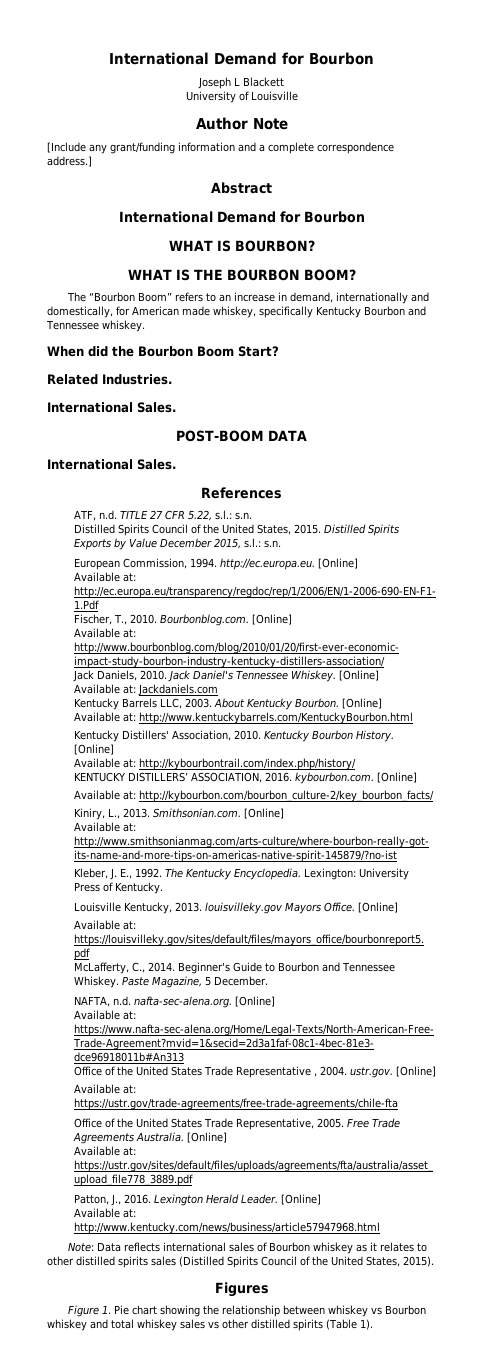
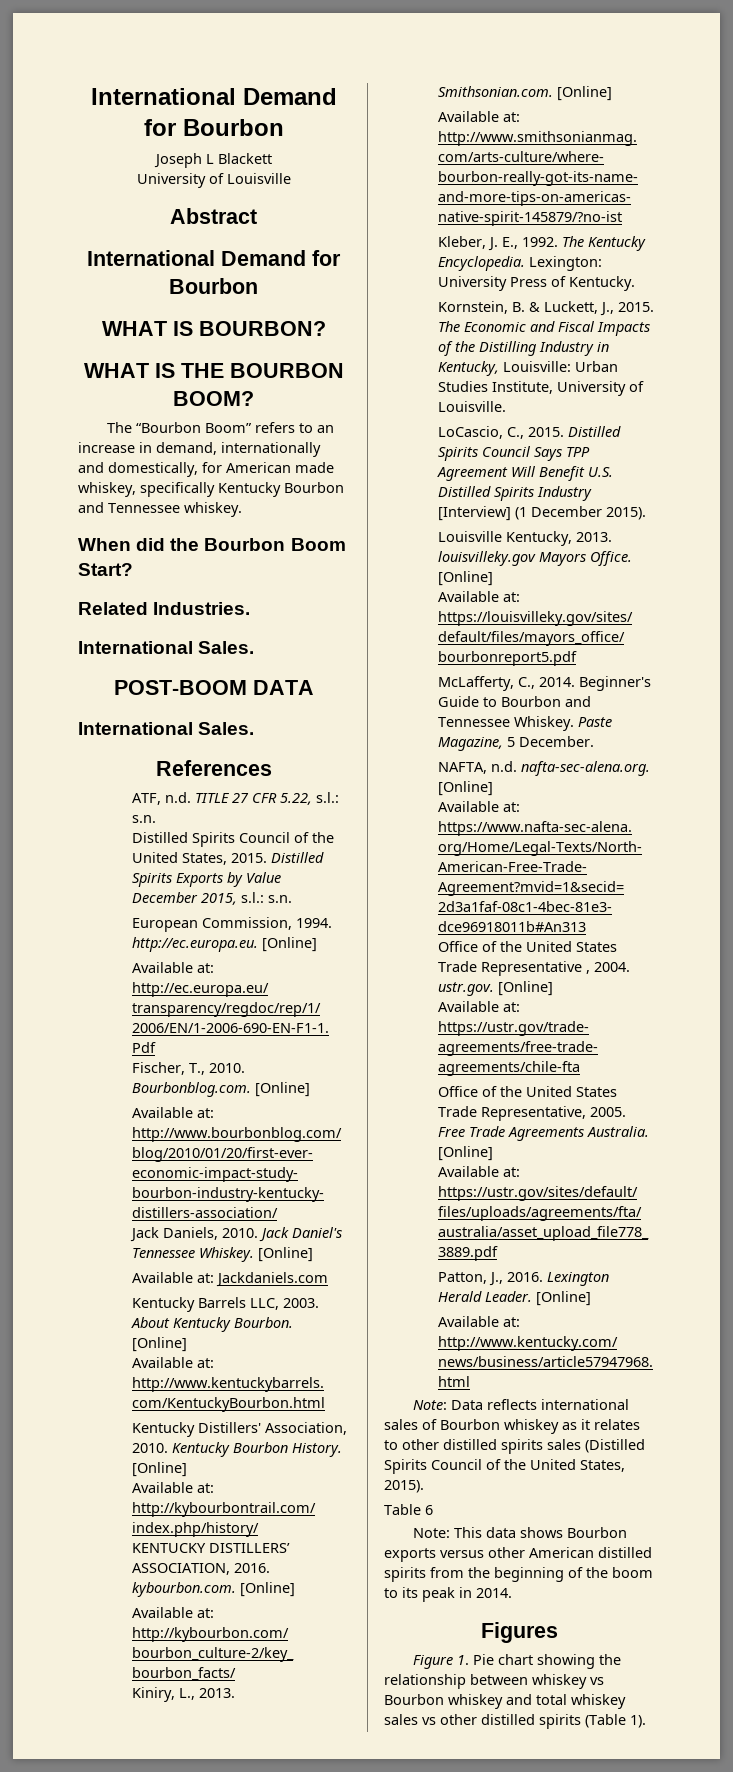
- Author Note
- [Include any grant/funding information and a complete correspondence address.]
+ Kornstein, B. & Luckett, J., 2015. The Economic and Fiscal Impacts of the Distilling Industry in Kentucky, Louisville: Urban Studies Institute, University of Louisville.
+ LoCascio, C., 2015. Distilled Spirits Council Says TPP Agreement Will Benefit U.S. Distilled Spirits Industry [Interview] (1 December 2015).
+ Table 6
+ Note: This data shows Bourbon exports versus other American distilled spirits from the beginning of the boom to its peak in 2014.

